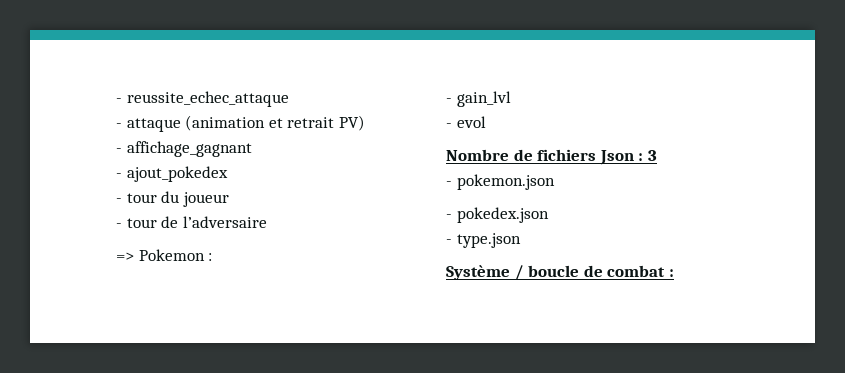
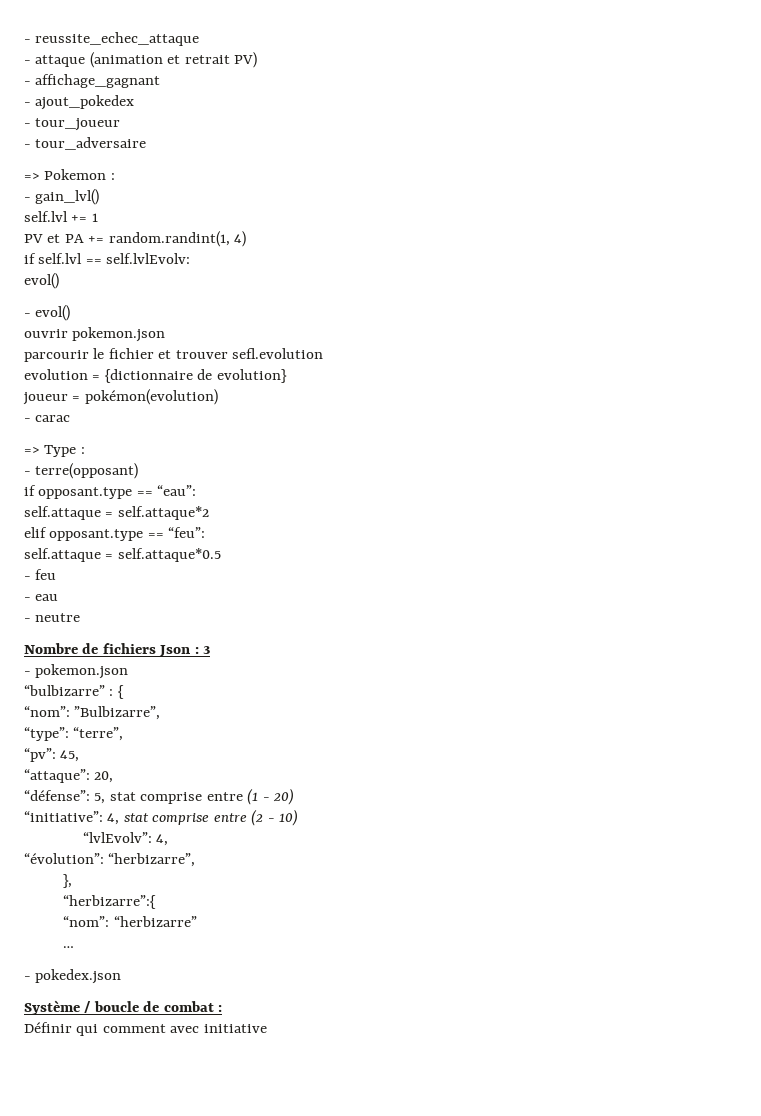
- - tour du joueur
- - tour de l’adversaire
+ - tour_joueur
+ - tour_adversaire
  => Pokemon :
- - gain_lvl
- - evol
+ - gain_lvl()
+ self.lvl += 1
+ PV et PA += random.randint(1, 4)
+ if self.lvl == self.lvlEvolv:
+ evol()
+ - evol()
+ ouvrir pokemon.json
+ parcourir le fichier et trouver sefl.evolution
+ evolution = {dictionnaire de evolution}
+ joueur = pokémon(evolution)
+ - carac
+ => Type :
+ - terre(opposant)
+ if opposant.type == “eau”:
+ self.attaque = self.attaque*2
+ elif opposant.type == “feu”:
+ self.attaque = self.attaque*0.5
+ - feu
+ - eau
+ - neutre
+ “bulbizarre” : {
+ “nom”: ”Bulbizarre”,
+ “type”: “terre”,
+ “pv”: 45,
+ “attaque”: 20,
+ “défense”: 5, stat comprise entre (1 - 20)
+ “initiative”: 4, stat comprise entre (2 - 10)
+ “lvlEvolv”: 4,
+ “évolution”: “herbizarre”,
+ },
+ “herbizarre”:{
+ “nom”: “herbizarre”
+ …
- - type.json
+ Définir qui comment avec initiative

